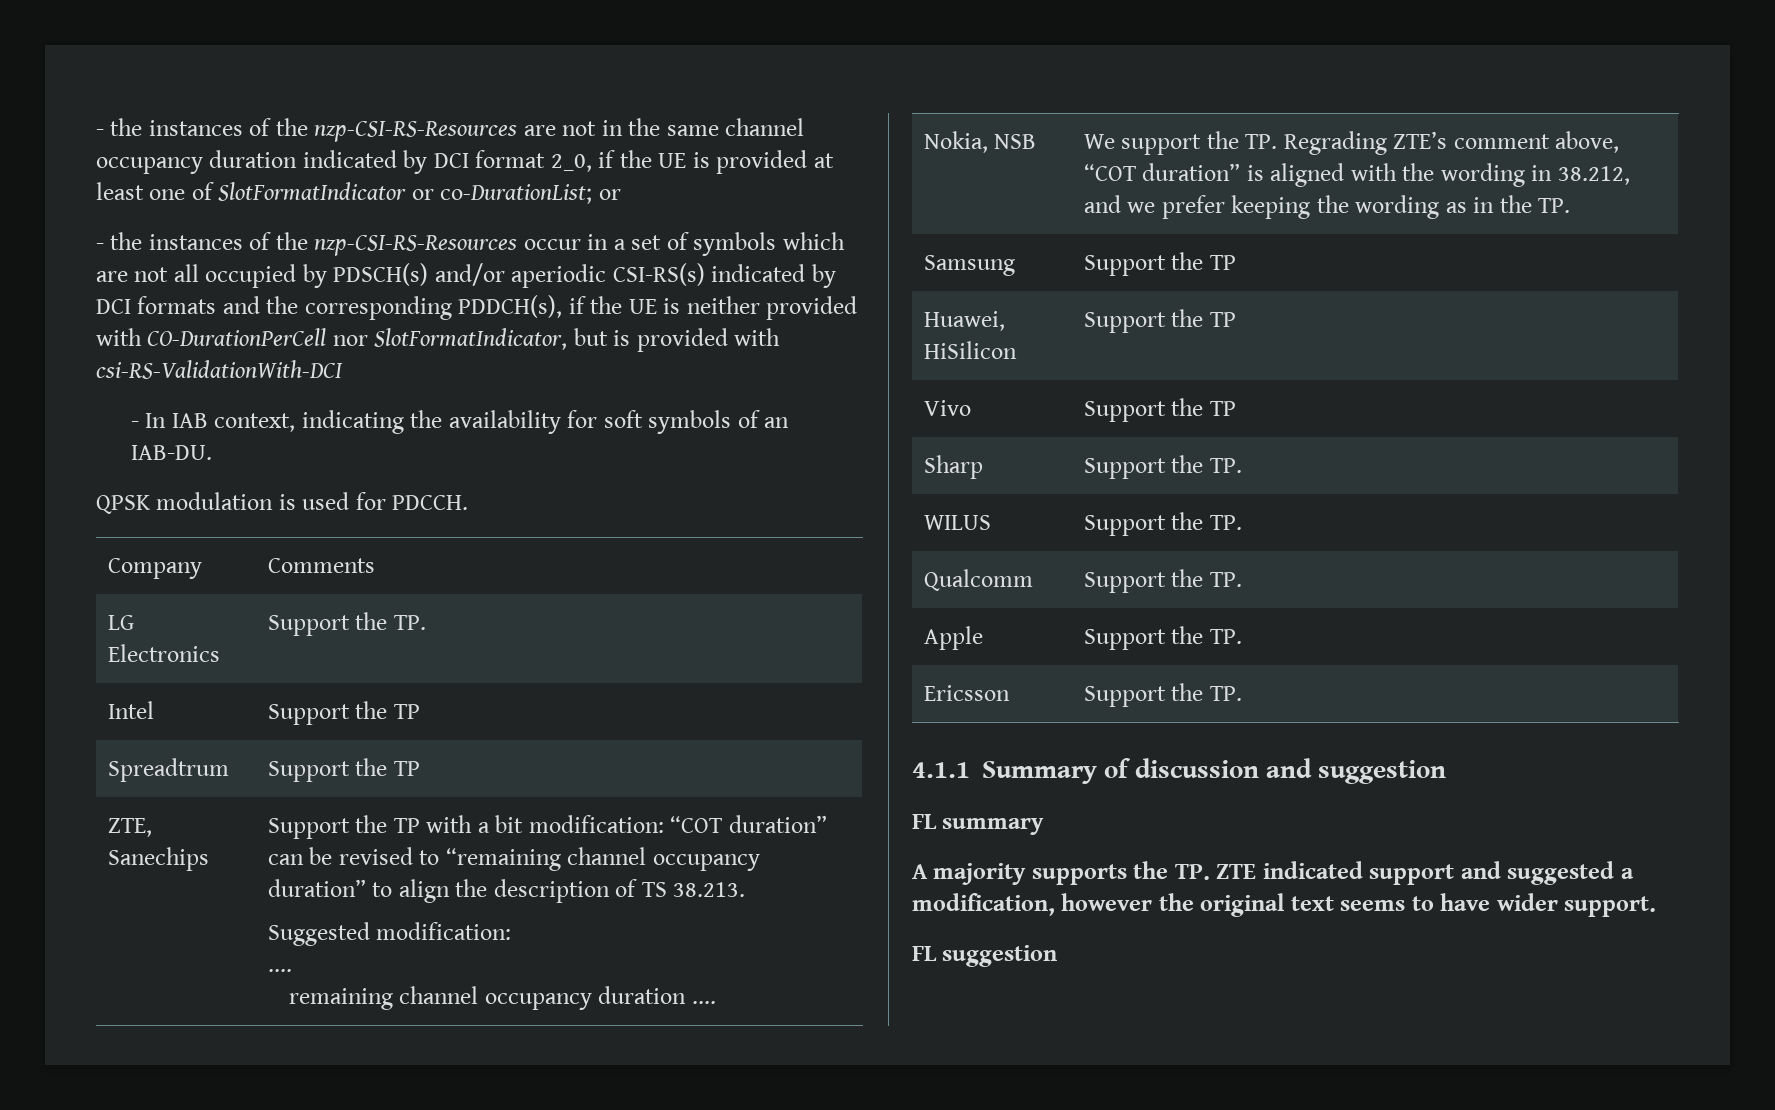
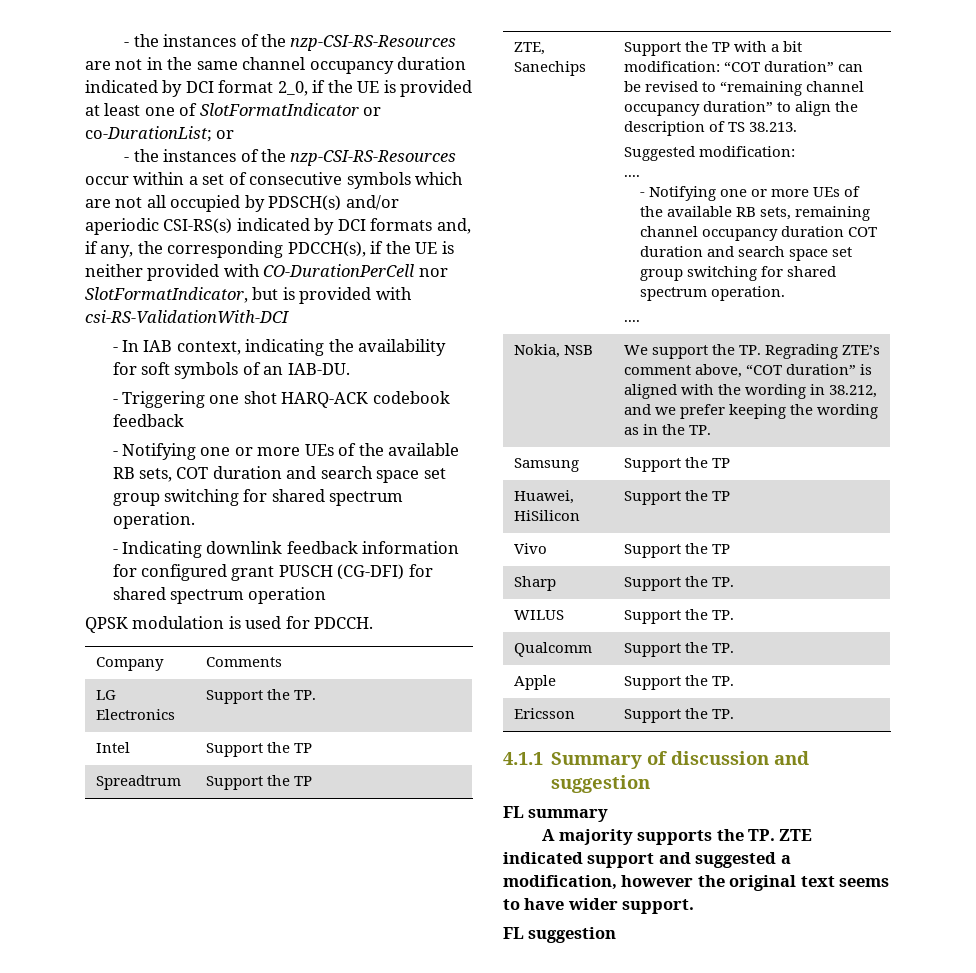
- - the instances of the nzp-CSI-RS-Resources occur in a set of symbols which are not all occupied by PDSCH(s) and/or aperiodic CSI-RS(s) indicated by DCI formats and the corresponding PDDCH(s), if the UE is neither provided with CO-DurationPerCell nor SlotFormatIndicator, but is provided with csi-RS-ValidationWith-DCI
+ - the instances of the nzp-CSI-RS-Resources occur within a set of consecutive symbols which are not all occupied by PDSCH(s) and/or aperiodic CSI-RS(s) indicated by DCI formats and, if any, the corresponding PDCCH(s), if the UE is neither provided with CO-DurationPerCell nor SlotFormatIndicator, but is provided with csi-RS-ValidationWith-DCI
+ - Triggering one shot HARQ-ACK codebook feedback
+ - Notifying one or more UEs of the available RB sets, COT duration and search space set group switching for shared spectrum operation.
+ - Indicating downlink feedback information for configured grant PUSCH (CG-DFI) for shared spectrum operation
- remaining channel occupancy duration ....
+ - Notifying one or more UEs of the available RB sets, remaining channel occupancy duration COT duration and search space set group switching for shared spectrum operation.
+ ....

